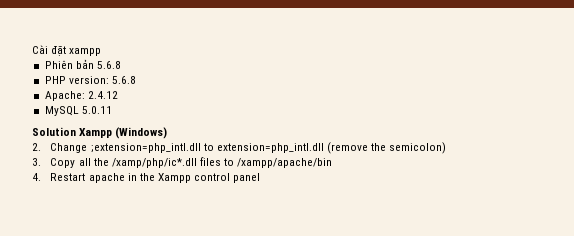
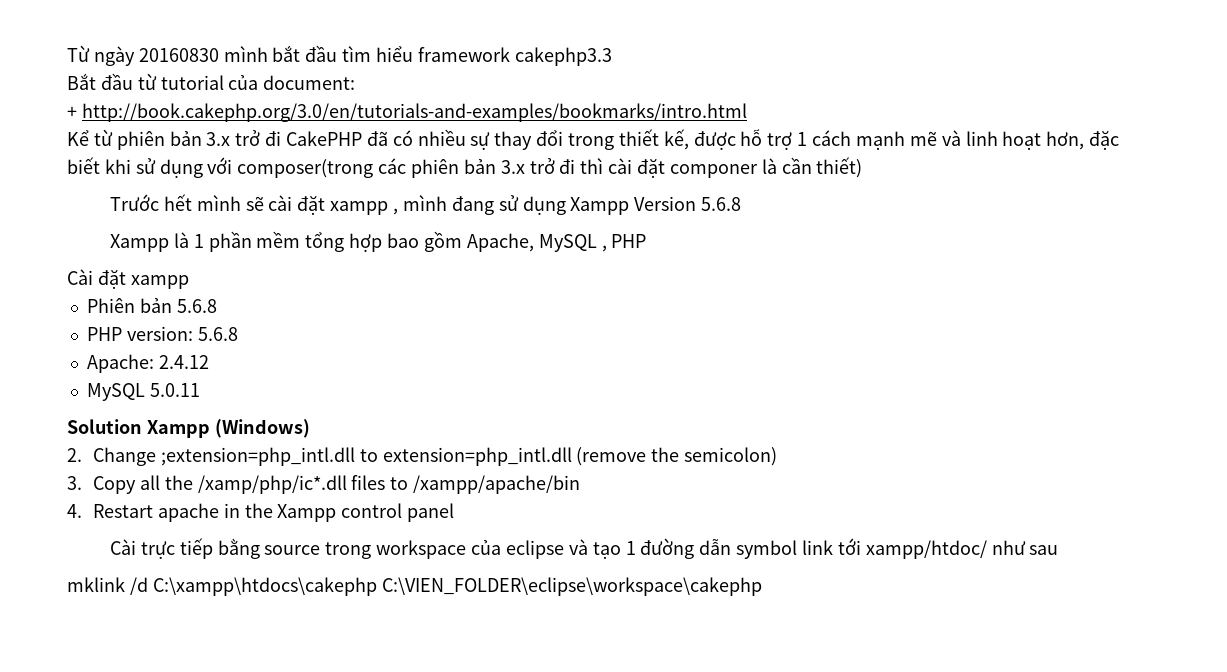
+ Từ ngày 20160830 mình bắt đầu tìm hiểu framework cakephp3.3
+ Bắt đầu từ tutorial của document:
+ + http://book.cakephp.org/3.0/en/tutorials-and-examples/bookmarks/intro.html
+ Kể từ phiên bản 3.x trở đi CakePHP đã có nhiều sự thay đổi trong thiết kế, được hỗ trợ 1 cách mạnh mẽ và linh hoạt hơn, đặc biết khi sử dụng với composer(trong các phiên bản 3.x trở đi thì cài đặt componer là cần thiết)
+ Trước hết mình sẽ cài đặt xampp , mình đang sử dụng Xampp Version 5.6.8
+ Xampp là 1 phần mềm tổng hợp bao gồm Apache, MySQL , PHP
+ Cài trực tiếp bằng source trong workspace của eclipse và tạo 1 đường dẫn symbol link tới xampp/htdoc/ như sau
+ mklink /d C:\xampp\htdocs\cakephp C:\VIEN_FOLDER\eclipse\workspace\cakephp

